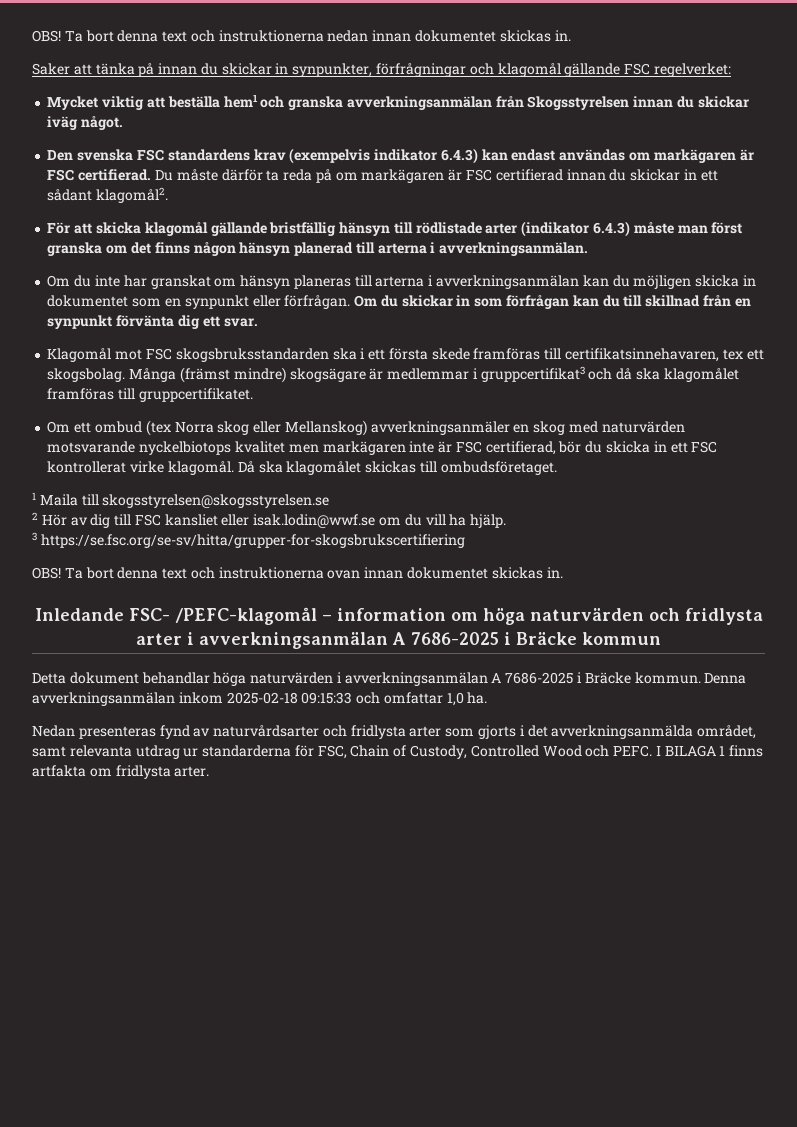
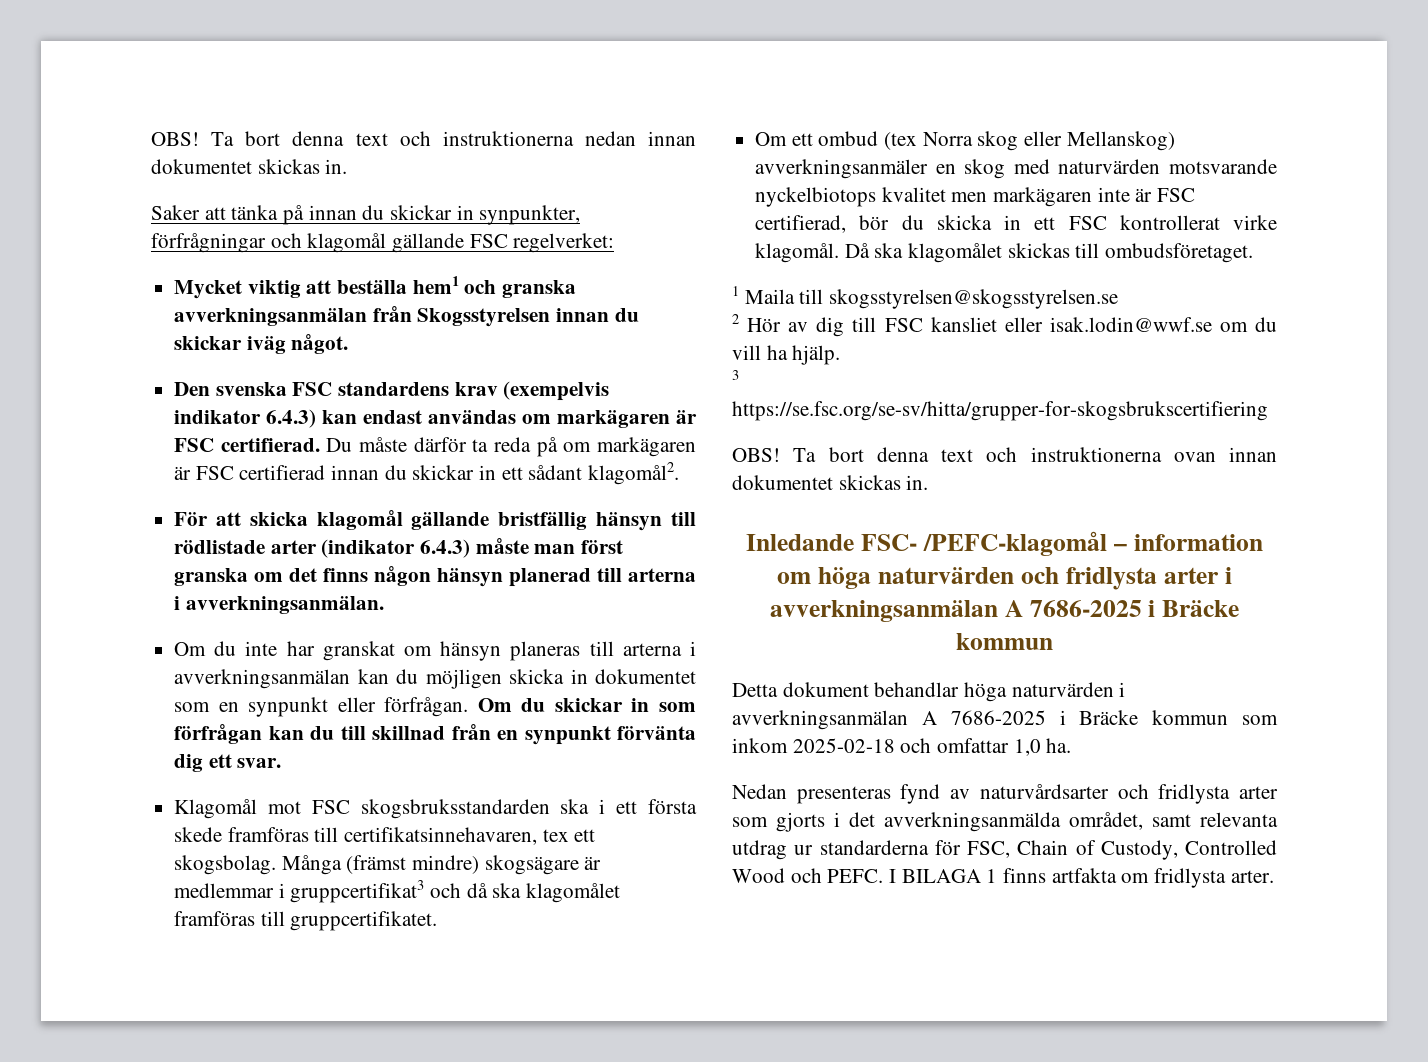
- Detta dokument behandlar höga naturvärden i avverkningsanmälan A 7686-2025 i Bräcke kommun. Denna avverkningsanmälan inkom 2025-02-18 09:15:33 och omfattar 1,0 ha.
+ Detta dokument behandlar höga naturvärden i avverkningsanmälan A 7686-2025 i Bräcke kommun som inkom 2025-02-18 och omfattar 1,0 ha.

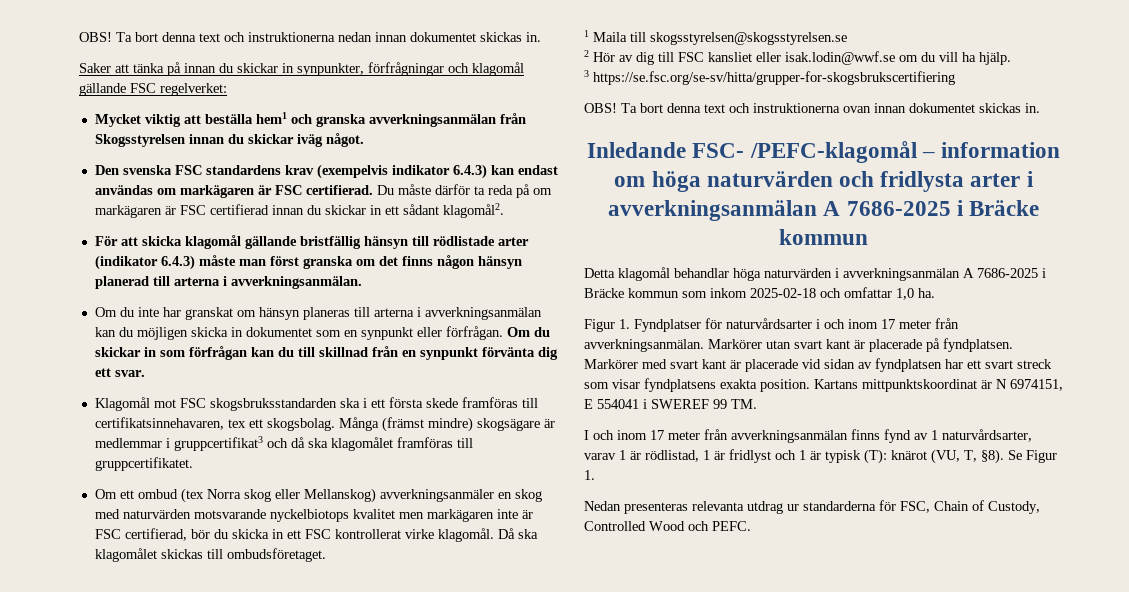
- Detta dokument behandlar höga naturvärden i avverkningsanmälan A 7686-2025 i Bräcke kommun som inkom 2025-02-18 och omfattar 1,0 ha.
+ Detta klagomål behandlar höga naturvärden i avverkningsanmälan A 7686-2025 i Bräcke kommun som inkom 2025-02-18 och omfattar 1,0 ha.
- Nedan presenteras fynd av naturvårdsarter och fridlysta arter som gjorts i det avverkningsanmälda området, samt relevanta utdrag ur standarderna för FSC, Chain of Custody, Controlled Wood och PEFC. I BILAGA 1 finns artfakta om fridlysta arter.
+ Figur 1. Fyndplatser för naturvårdsarter i och inom 17 meter från avverkningsanmälan. Markörer utan svart kant är placerade på fyndplatsen. Markörer med svart kant är placerade vid sidan av fyndplatsen har ett svart streck som visar fyndplatsens exakta position. Kartans mittpunktskoordinat är N 6974151, E 554041 i SWEREF 99 TM.
+ I och inom 17 meter från avverkningsanmälan finns fynd av 1 naturvårdsarter, varav 1 är rödlistad, 1 är fridlyst och 1 är typisk (T): knärot (VU, T, §8). Se Figur 1.
+ Nedan presenteras relevanta utdrag ur standarderna för FSC, Chain of Custody, Controlled Wood och PEFC.

